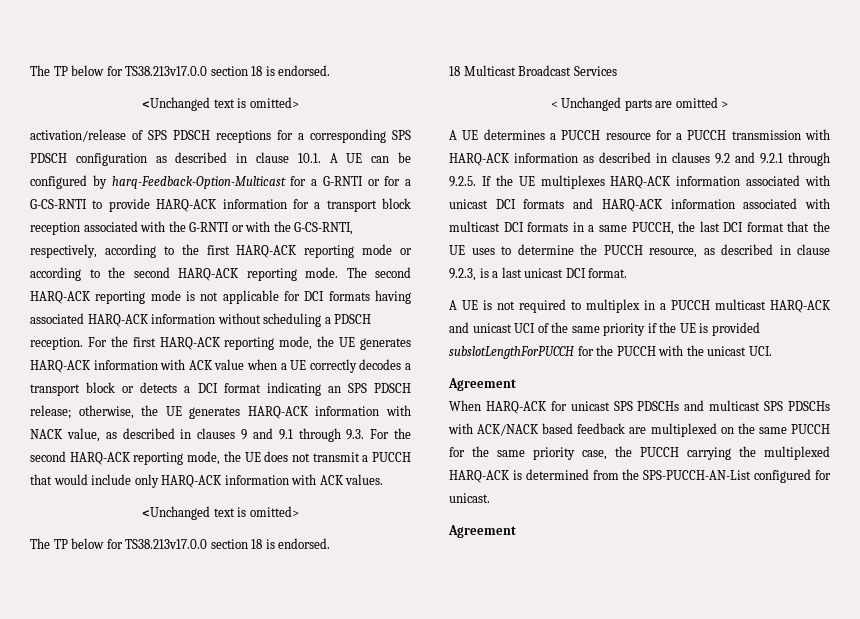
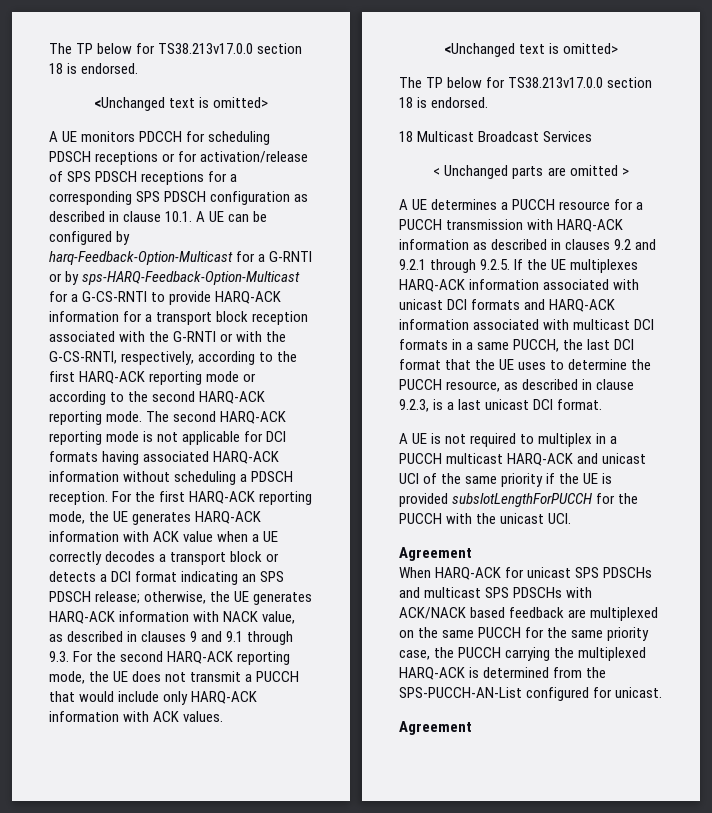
- activation/release of SPS PDSCH receptions for a corresponding SPS PDSCH configuration as described in clause 10.1. A UE can be configured by harq-Feedback-Option-Multicast for a G-RNTI or for a G-CS-RNTI to provide HARQ-ACK information for a transport block reception associated with the G-RNTI or with the G-CS-RNTI, respectively, according to the first HARQ-ACK reporting mode or according to the second HARQ-ACK reporting mode.
+ A UE monitors PDCCH for scheduling PDSCH receptions or for activation/release of SPS PDSCH receptions for a corresponding SPS PDSCH configuration as described in clause 10.1. A UE can be configured by harq-Feedback-Option-Multicast for a G-RNTI or by sps-HARQ-Feedback-Option-Multicast for a G-CS-RNTI to provide HARQ-ACK information for a transport block reception associated with the G-RNTI or with the G-CS-RNTI, respectively, according to the first HARQ-ACK reporting mode or according to the second HARQ-ACK reporting mode.

